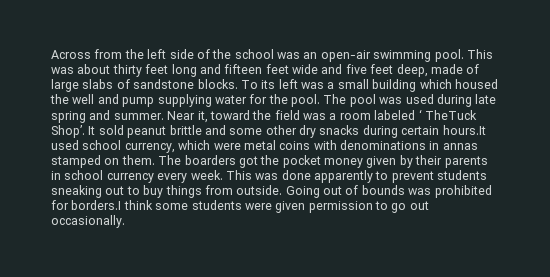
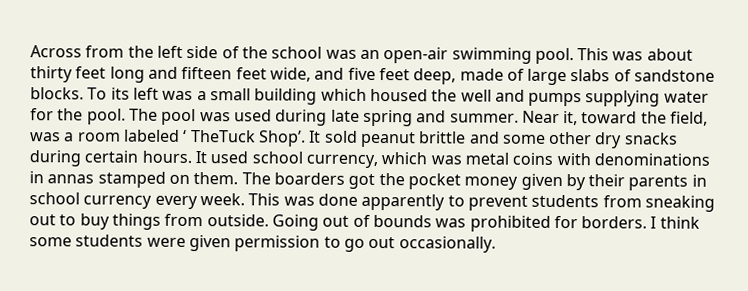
- This was about thirty feet long and fifteen feet wide and five feet deep, made of large slabs of sandstone blocks.
+ This was about thirty feet long and fifteen feet wide, and five feet deep, made of large slabs of sandstone blocks.
- To its left was a small building which housed the well and pump supplying water for the pool.
+ To its left was a small building which housed the well and pumps supplying water for the pool.
- Near it, toward the field was a room labeled ‘ TheTuck Shop’.
+ Near it, toward the field, was a room labeled ‘ TheTuck Shop’.
- It sold peanut brittle and some other dry snacks during certain hours.It used school currency, which were metal coins with denominations in annas stamped on them.
+ It sold peanut brittle and some other dry snacks during certain hours. It used school currency, which was metal coins with denominations in annas stamped on them.
- This was done apparently to prevent students sneaking out to buy things from outside.
+ This was done apparently to prevent students from sneaking out to buy things from outside.
- Going out of bounds was prohibited for borders.I think some students were given permission to go out occasionally.
+ Going out of bounds was prohibited for borders. I think some students were given permission to go out occasionally.

